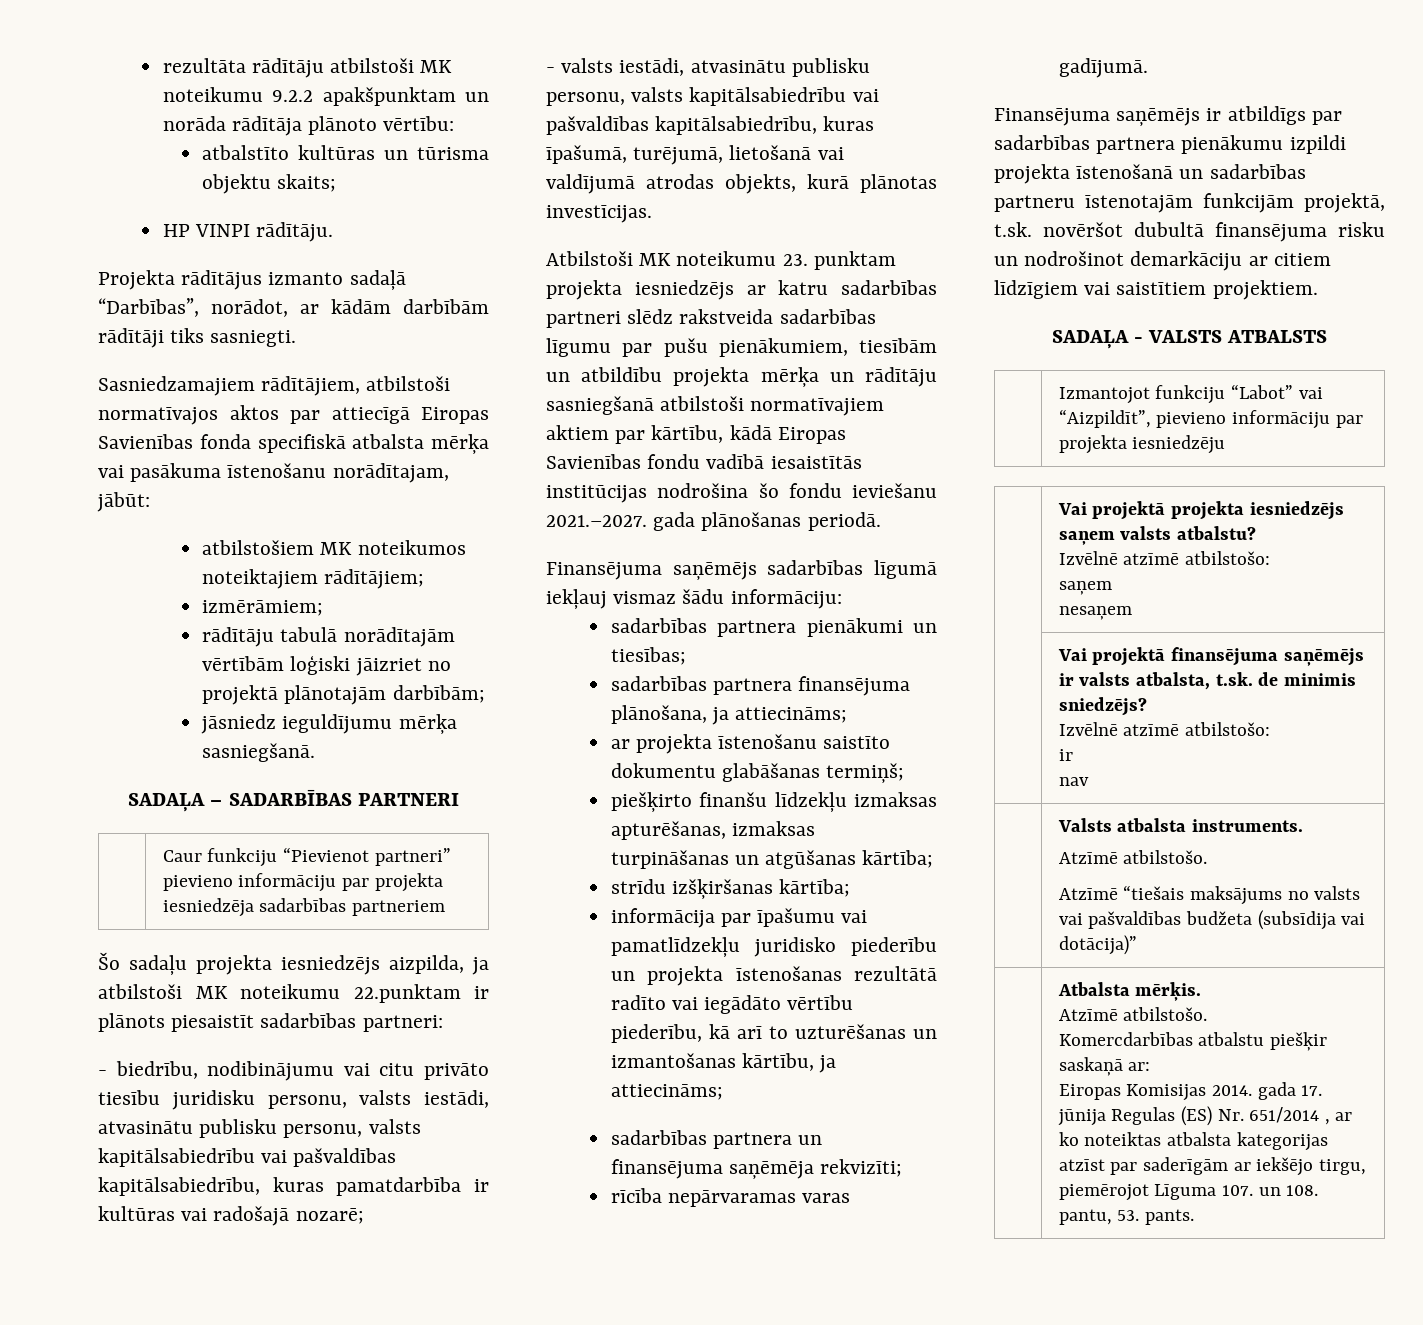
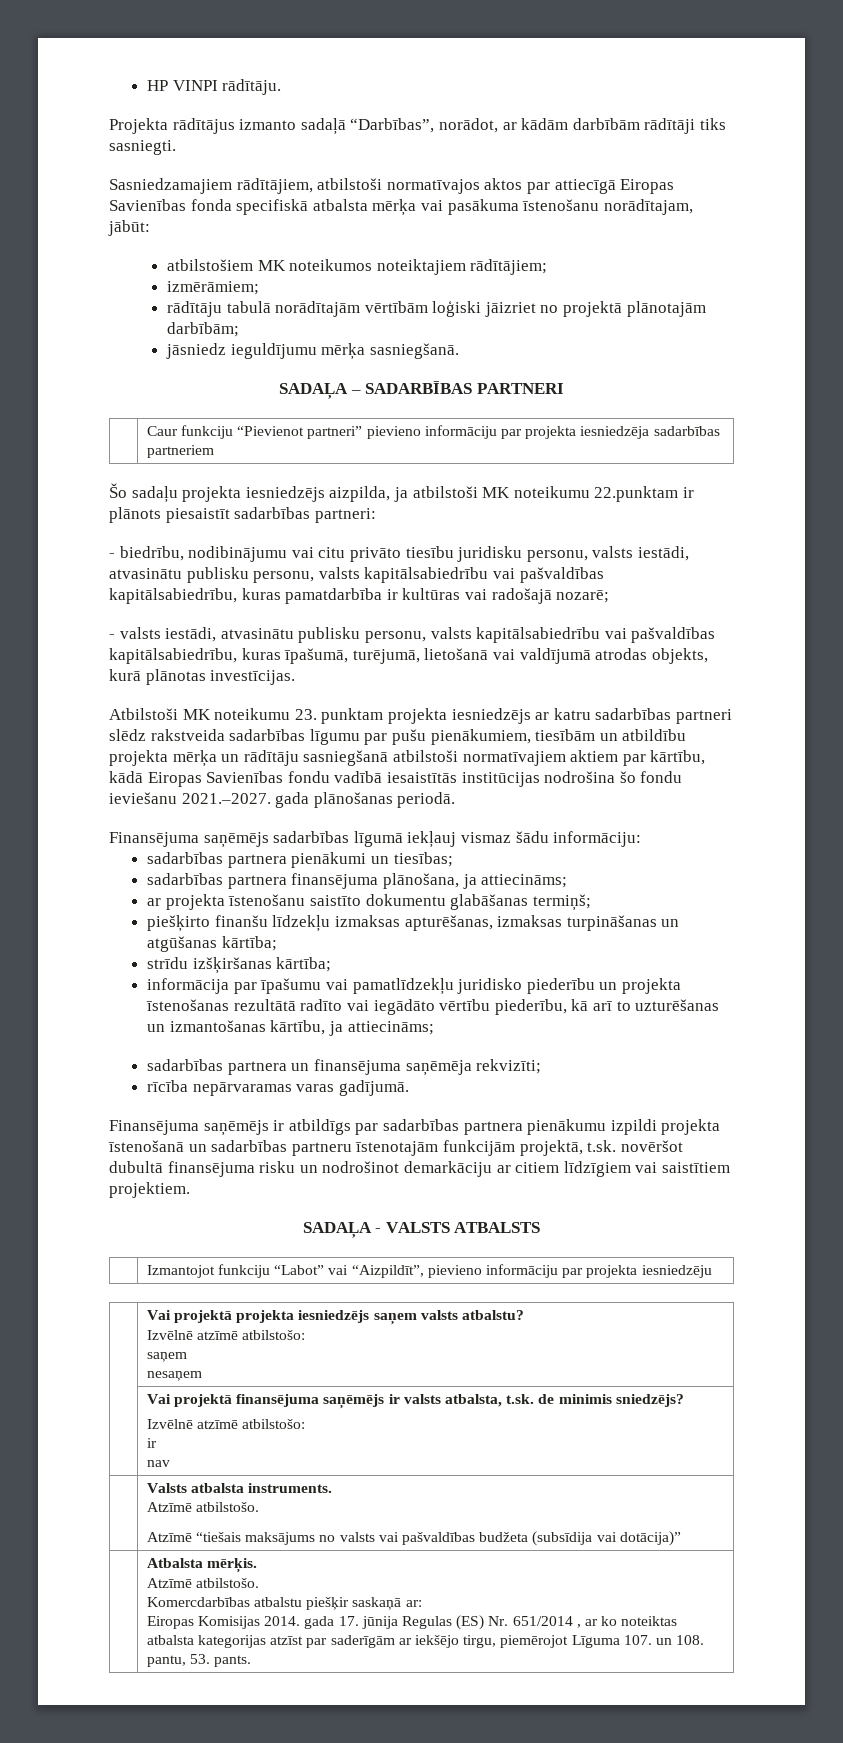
- rezultāta rādītāju atbilstoši MK noteikumu 9.2.2 apakšpunktam un norāda rādītāja plānoto vērtību:
- atbalstīto kultūras un tūrisma objektu skaits;

